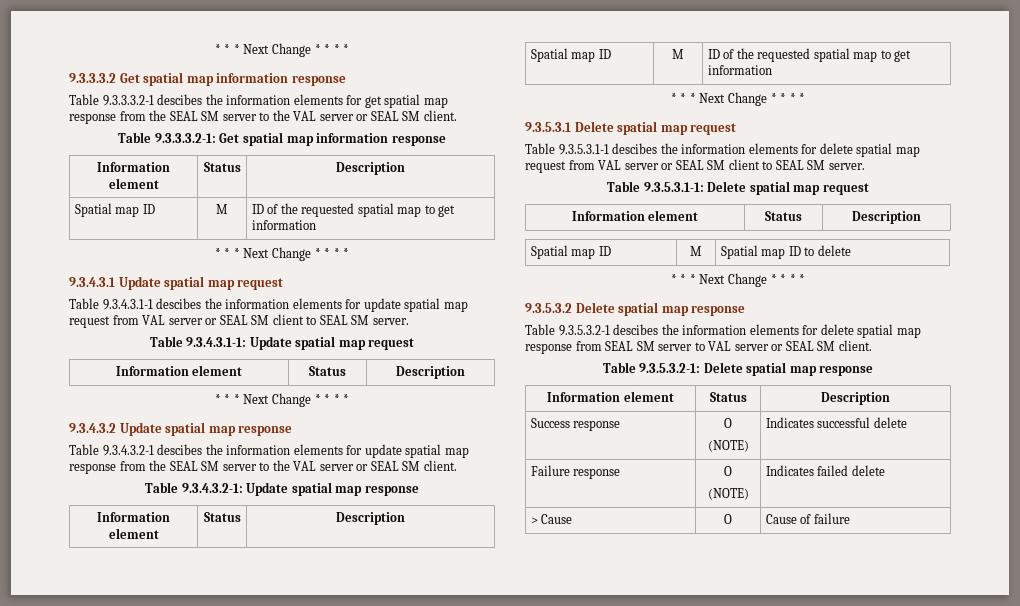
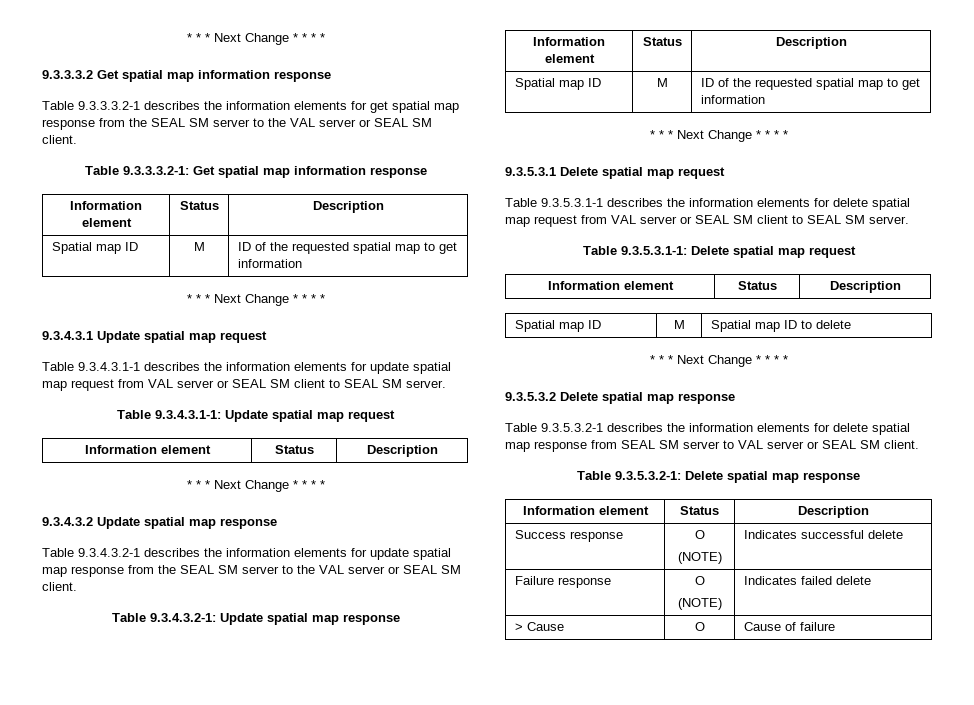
- Table 9.3.3.3.2-1 descibes the information elements for get spatial map response from the SEAL SM server to the VAL server or SEAL SM client.
+ Table 9.3.3.3.2-1 describes the information elements for get spatial map response from the SEAL SM server to the VAL server or SEAL SM client.
- Table 9.3.4.3.1-1 descibes the information elements for update spatial map request from VAL server or SEAL SM client to SEAL SM server.
+ Table 9.3.4.3.1-1 describes the information elements for update spatial map request from VAL server or SEAL SM client to SEAL SM server.
- Table 9.3.4.3.2-1 descibes the information elements for update spatial map response from the SEAL SM server to the VAL server or SEAL SM client.
+ Table 9.3.4.3.2-1 describes the information elements for update spatial map response from the SEAL SM server to the VAL server or SEAL SM client.
- Table 9.3.5.3.1-1 descibes the information elements for delete spatial map request from VAL server or SEAL SM client to SEAL SM server.
+ Table 9.3.5.3.1-1 describes the information elements for delete spatial map request from VAL server or SEAL SM client to SEAL SM server.
- Table 9.3.5.3.2-1 descibes the information elements for delete spatial map response from SEAL SM server to VAL server or SEAL SM client.
+ Table 9.3.5.3.2-1 describes the information elements for delete spatial map response from SEAL SM server to VAL server or SEAL SM client.

